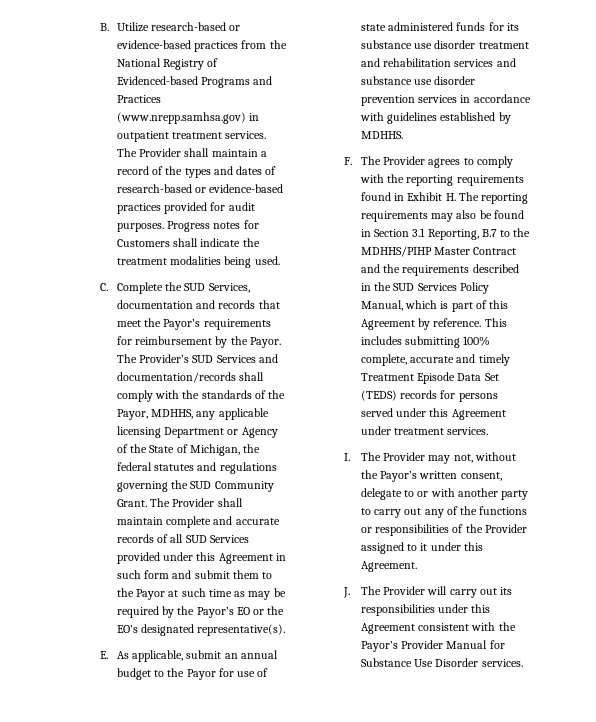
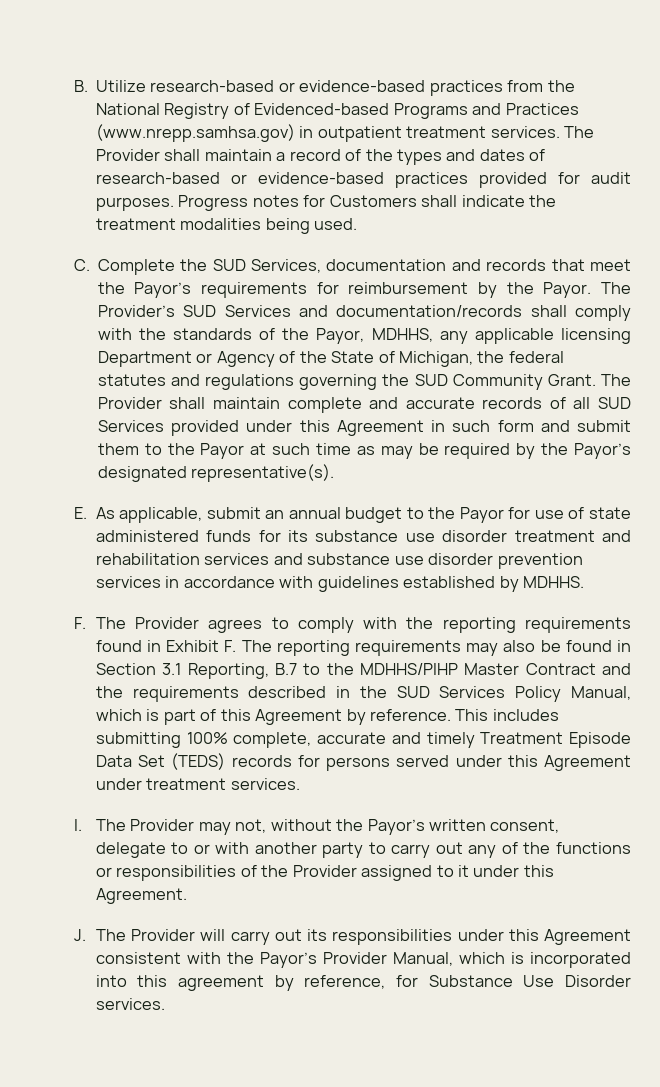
- The Provider shall maintain complete and accurate records of all SUD Services provided under this Agreement in such form and submit them to the Payor at such time as may be required by the Payor’s EO or the EO’s designated representative(s).
+ The Provider shall maintain complete and accurate records of all SUD Services provided under this Agreement in such form and submit them to the Payor at such time as may be required by the Payor’s designated representative(s).
- F. The Provider agrees to comply with the reporting requirements found in Exhibit H. The reporting requirements may also be found in Section 3.1 Reporting, B.7 to the MDHHS/PIHP Master Contract and the requirements described in the SUD Services Policy Manual, which is part of this Agreement by reference.
+ F. The Provider agrees to comply with the reporting requirements found in Exhibit F. The reporting requirements may also be found in Section 3.1 Reporting, B.7 to the MDHHS/PIHP Master Contract and the requirements described in the SUD Services Policy Manual, which is part of this Agreement by reference.
- J. The Provider will carry out its responsibilities under this Agreement consistent with the Payor’s Provider Manual for Substance Use Disorder services.
+ J. The Provider will carry out its responsibilities under this Agreement consistent with the Payor’s Provider Manual, which is incorporated into this agreement by reference, for Substance Use Disorder services.

